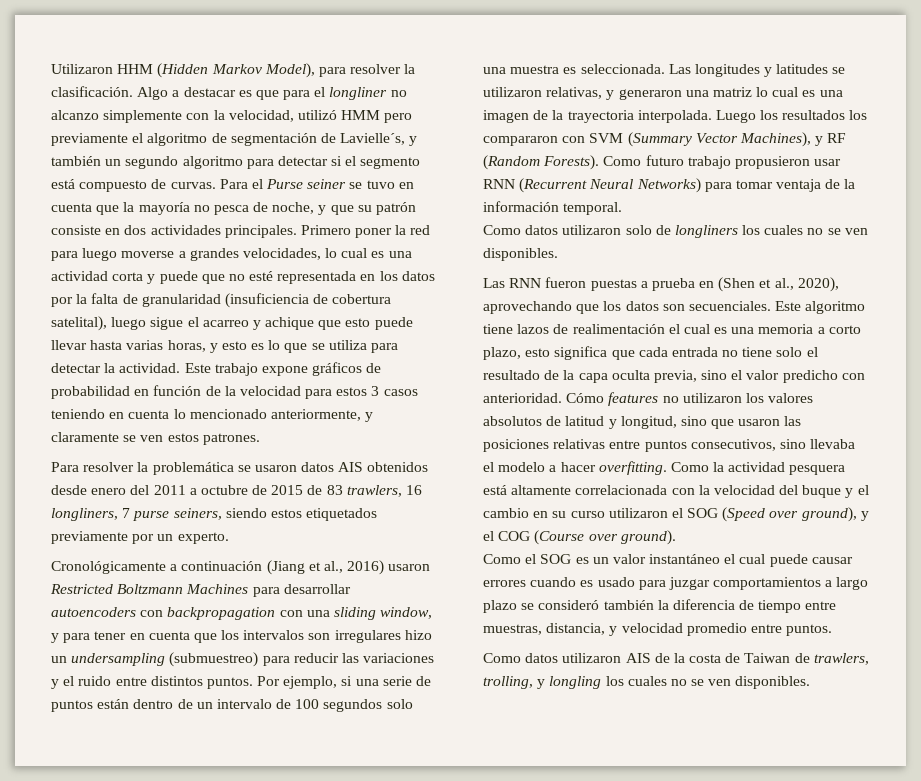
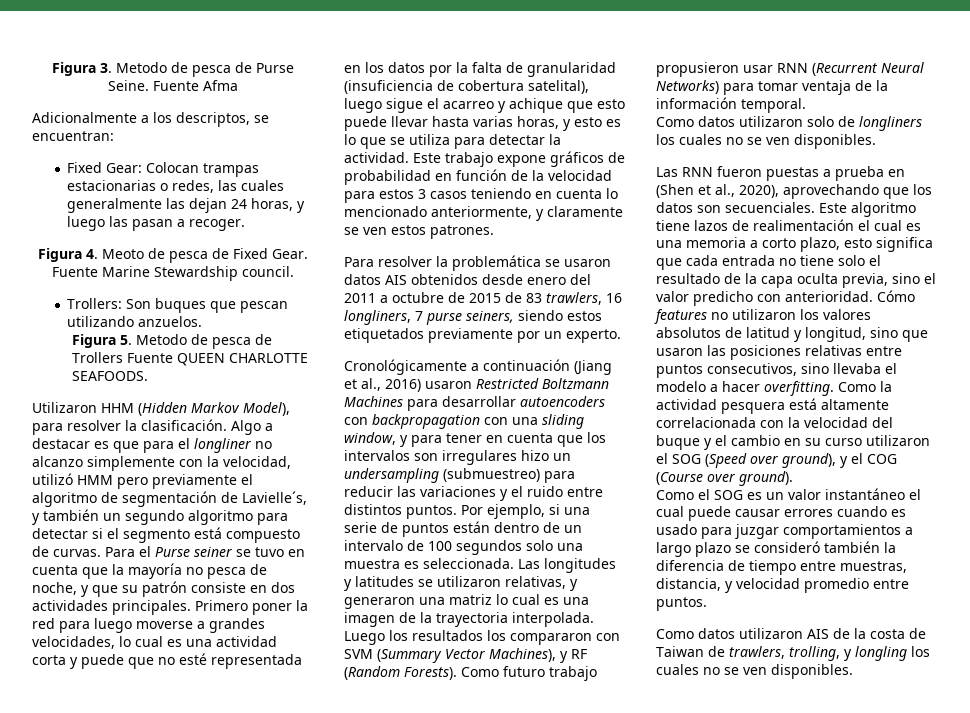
+ Figura 3. Metodo de pesca de Purse Seine. Fuente Afma
+ Adicionalmente a los descriptos, se encuentran:
+ Fixed Gear: Colocan trampas estacionarias o redes, las cuales generalmente las dejan 24 horas, y luego las pasan a recoger.
+ Figura 4. Meoto de pesca de Fixed Gear. Fuente Marine Stewardship council.
+ Trollers: Son buques que pescan utilizando anzuelos.
+ Figura 5. Metodo de pesca de Trollers Fuente QUEEN CHARLOTTE SEAFOODS.

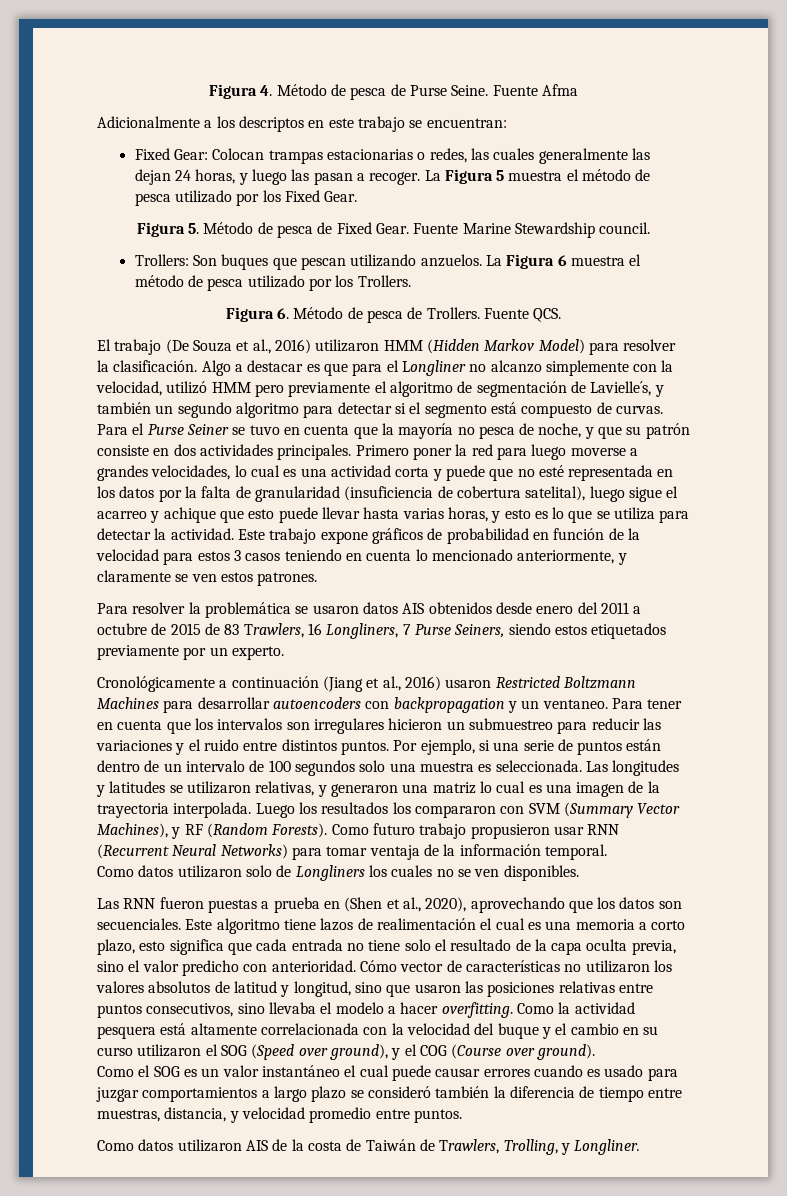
- Figura 3. Metodo de pesca de Purse Seine.
+ Figura 4. Método de pesca de Purse Seine.
- Adicionalmente a los descriptos, se encuentran:
+ Adicionalmente a los descriptos en este trabajo se encuentran:
- Fixed Gear: Colocan trampas estacionarias o redes, las cuales generalmente las dejan 24 horas, y luego las pasan a recoger.
- Figura 4. Meoto de pesca de Fixed Gear.
+ Fixed Gear: Colocan trampas estacionarias o redes, las cuales generalmente las dejan 24 horas, y luego las pasan a recoger. La Figura 5 muestra el método de pesca utilizado por los Fixed Gear.
+ Figura 5. Método de pesca de Fixed Gear.
- Trollers: Son buques que pescan utilizando anzuelos.
- Figura 5. Metodo de pesca de Trollers Fuente QUEEN CHARLOTTE SEAFOODS.
- Utilizaron HHM (Hidden Markov Model), para resolver la clasificación.
+ Trollers: Son buques que pescan utilizando anzuelos. La Figura 6 muestra el método de pesca utilizado por los Trollers.
+ Figura 6. Método de pesca de Trollers. Fuente QCS.
+ El trabajo (De Souza et al., 2016) utilizaron HMM (Hidden Markov Model) para resolver la clasificación.
- Algo a destacar es que para el longliner no alcanzo simplemente con la velocidad, utilizó HMM pero previamente el algoritmo de segmentación de Lavielle´s, y también un segundo algoritmo para detectar si el segmento está compuesto de curvas.
+ Algo a destacar es que para el Longliner no alcanzo simplemente con la velocidad, utilizó HMM pero previamente el algoritmo de segmentación de Lavielle´s, y también un segundo algoritmo para detectar si el segmento está compuesto de curvas.
- Para el Purse seiner se tuvo en cuenta que la mayoría no pesca de noche, y que su patrón consiste en dos actividades principales.
+ Para el Purse Seiner se tuvo en cuenta que la mayoría no pesca de noche, y que su patrón consiste en dos actividades principales.
- Para resolver la problemática se usaron datos AIS obtenidos desde enero del 2011 a octubre de 2015 de 83 trawlers, 16 longliners, 7 purse seiners, siendo estos etiquetados previamente por un experto.
+ Para resolver la problemática se usaron datos AIS obtenidos desde enero del 2011 a octubre de 2015 de 83 Trawlers, 16 Longliners, 7 Purse Seiners, siendo estos etiquetados previamente por un experto.
- Cronológicamente a continuación (Jiang et al., 2016) usaron Restricted Boltzmann Machines para desarrollar autoencoders con backpropagation con una sliding window, y para tener en cuenta que los intervalos son irregulares hizo un undersampling (submuestreo) para reducir las variaciones y el ruido entre distintos puntos.
+ Cronológicamente a continuación (Jiang et al., 2016) usaron Restricted Boltzmann Machines para desarrollar autoencoders con backpropagation y un ventaneo. Para tener en cuenta que los intervalos son irregulares hicieron un submuestreo para reducir las variaciones y el ruido entre distintos puntos.
- Como datos utilizaron solo de longliners los cuales no se ven disponibles.
+ Como datos utilizaron solo de Longliners los cuales no se ven disponibles.
- Cómo features no utilizaron los valores absolutos de latitud y longitud, sino que usaron las posiciones relativas entre puntos consecutivos, sino llevaba el modelo a hacer overfitting.
+ Cómo vector de características no utilizaron los valores absolutos de latitud y longitud, sino que usaron las posiciones relativas entre puntos consecutivos, sino llevaba el modelo a hacer overfitting.
- Como datos utilizaron AIS de la costa de Taiwan de trawlers, trolling, y longling los cuales no se ven disponibles.
+ Como datos utilizaron AIS de la costa de Taiwán de Trawlers, Trolling, y Longliner.

